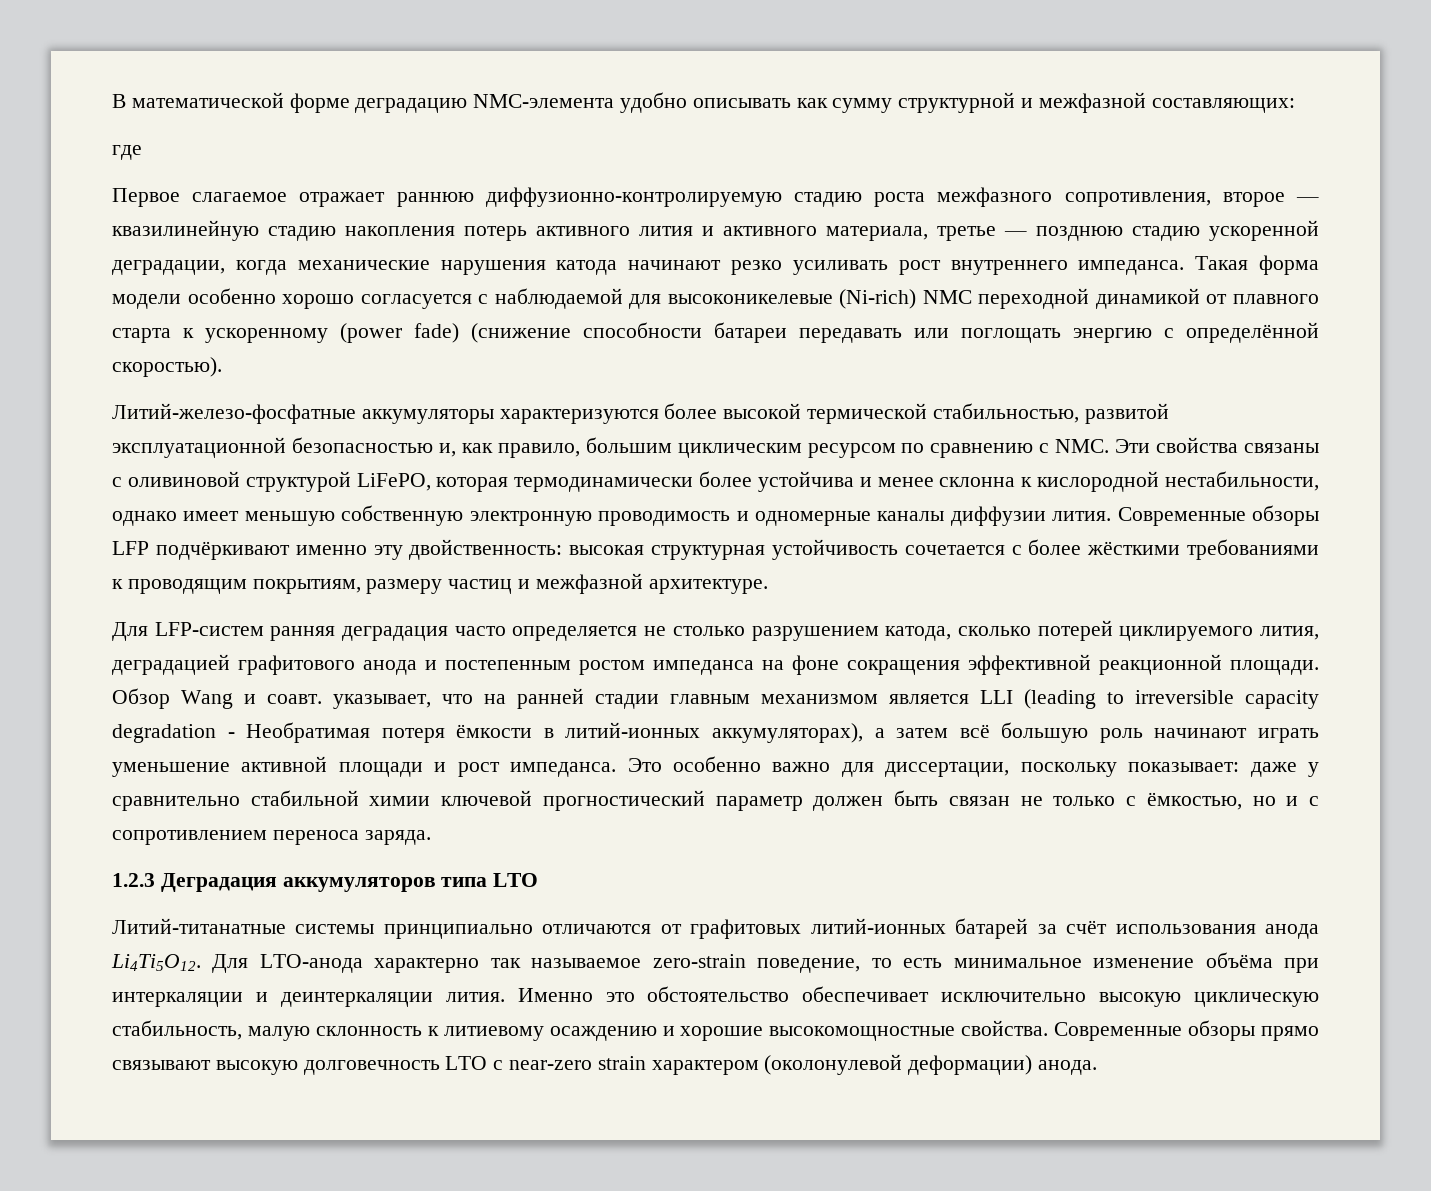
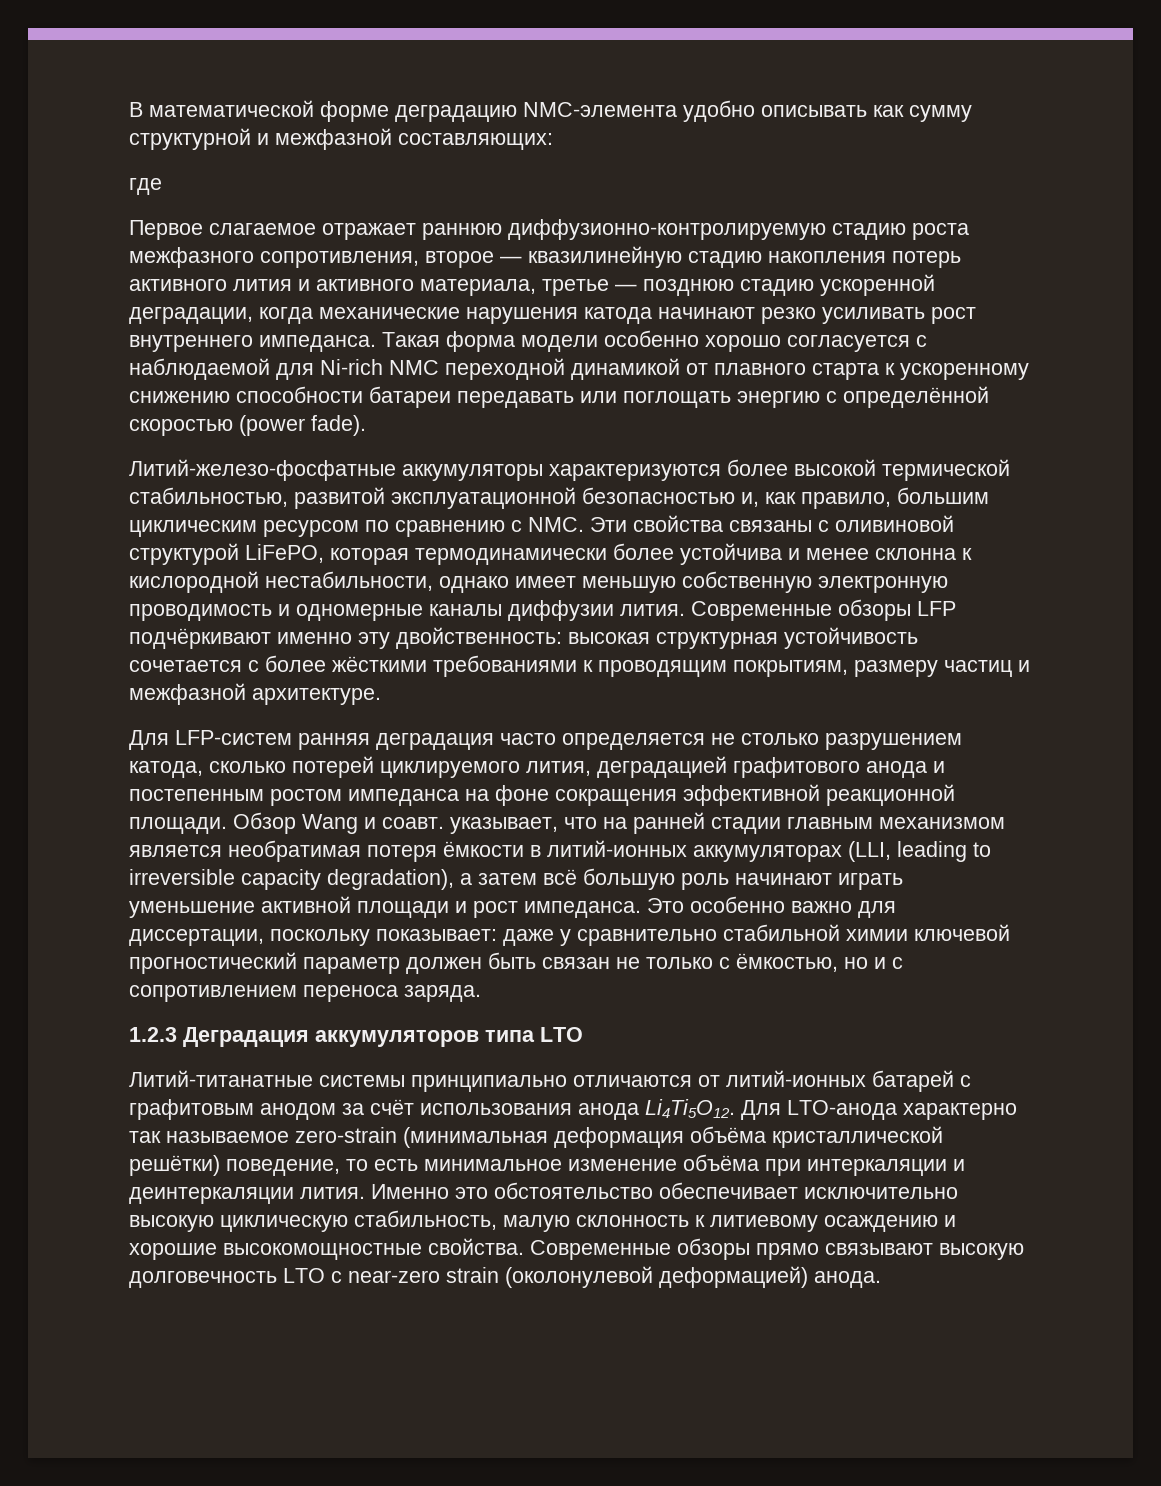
- Такая форма модели особенно хорошо согласуется с наблюдаемой для высоконикелевые (Ni-rich) NMC переходной динамикой от плавного старта к ускоренному (power fade) (снижение способности батареи передавать или поглощать энергию с определённой скоростью).
+ Такая форма модели особенно хорошо согласуется с наблюдаемой для Ni-rich NMC переходной динамикой от плавного старта к ускоренному снижению способности батареи передавать или поглощать энергию с определённой скоростью (power fade).
- Обзор Wang и соавт. указывает, что на ранней стадии главным механизмом является LLI (leading to irreversible capacity degradation - Необратимая потеря ёмкости в литий-ионных аккумуляторах), а затем всё большую роль начинают играть уменьшение активной площади и рост импеданса.
+ Обзор Wang и соавт. указывает, что на ранней стадии главным механизмом является необратимая потеря ёмкости в литий-ионных аккумуляторах (LLI, leading to irreversible capacity degradation), а затем всё большую роль начинают играть уменьшение активной площади и рост импеданса.
- Литий-титанатные системы принципиально отличаются от графитовых литий-ионных батарей за счёт использования анода Li4Ti5O12.
+ Литий-титанатные системы принципиально отличаются от литий-ионных батарей с графитовым анодом за счёт использования анода Li4Ti5O12.
- Для LTO-анода характерно так называемое zero-strain поведение, то есть минимальное изменение объёма при интеркаляции и деинтеркаляции лития.
+ Для LTO-анода характерно так называемое zero-strain (минимальная деформация объёма кристаллической решётки) поведение, то есть минимальное изменение объёма при интеркаляции и деинтеркаляции лития.
- Современные обзоры прямо связывают высокую долговечность LTO с near-zero strain характером (околонулевой деформации) анода.
+ Современные обзоры прямо связывают высокую долговечность LTO с near-zero strain (околонулевой деформацией) анода.

